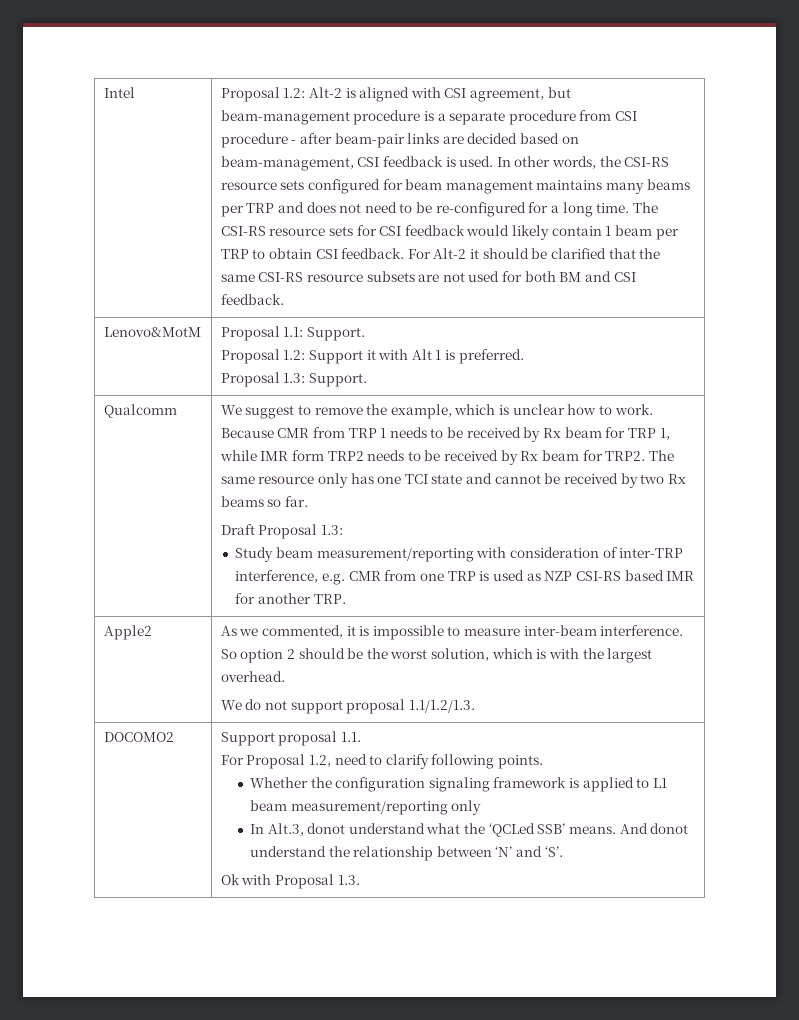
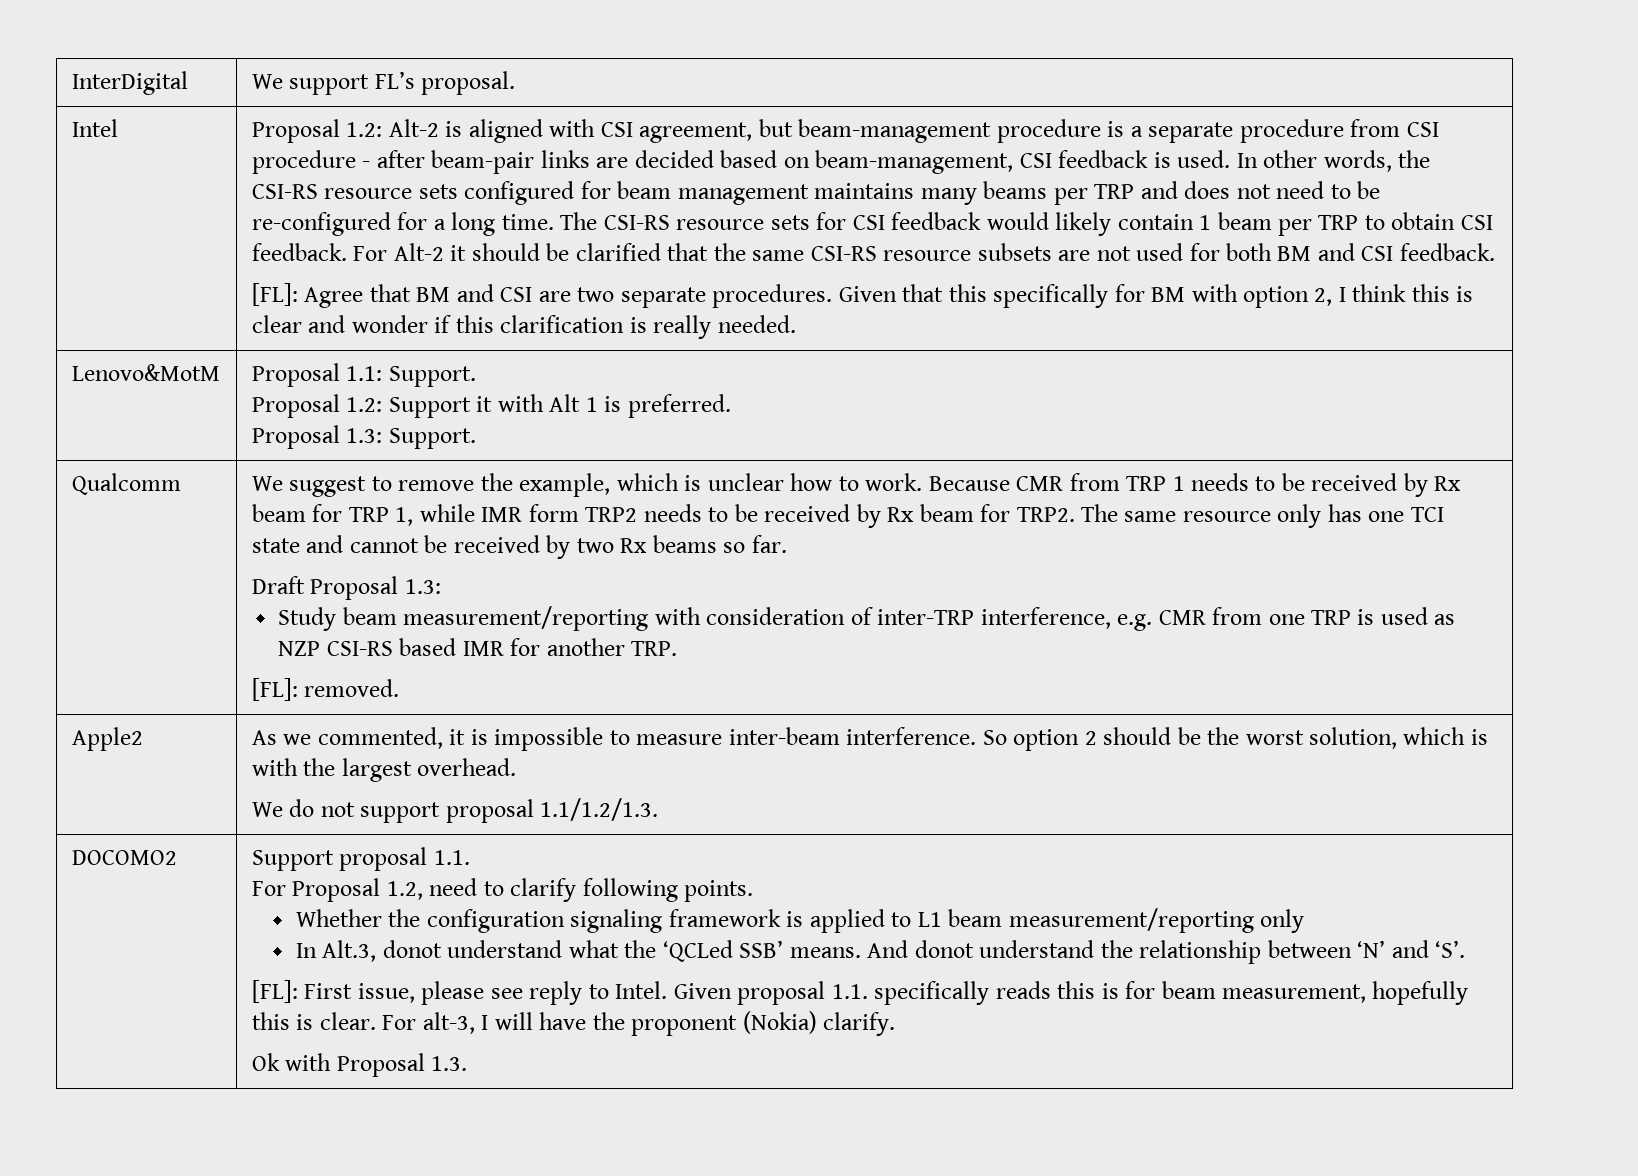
+ InterDigital | We support FL’s proposal.
+ [FL]: Agree that BM and CSI are two separate procedures. Given that this specifically for BM with option 2, I think this is clear and wonder if this clarification is really needed.
+ [FL]: removed.
+ [FL]: First issue, please see reply to Intel. Given proposal 1.1. specifically reads this is for beam measurement, hopefully this is clear. For alt-3, I will have the proponent (Nokia) clarify.

